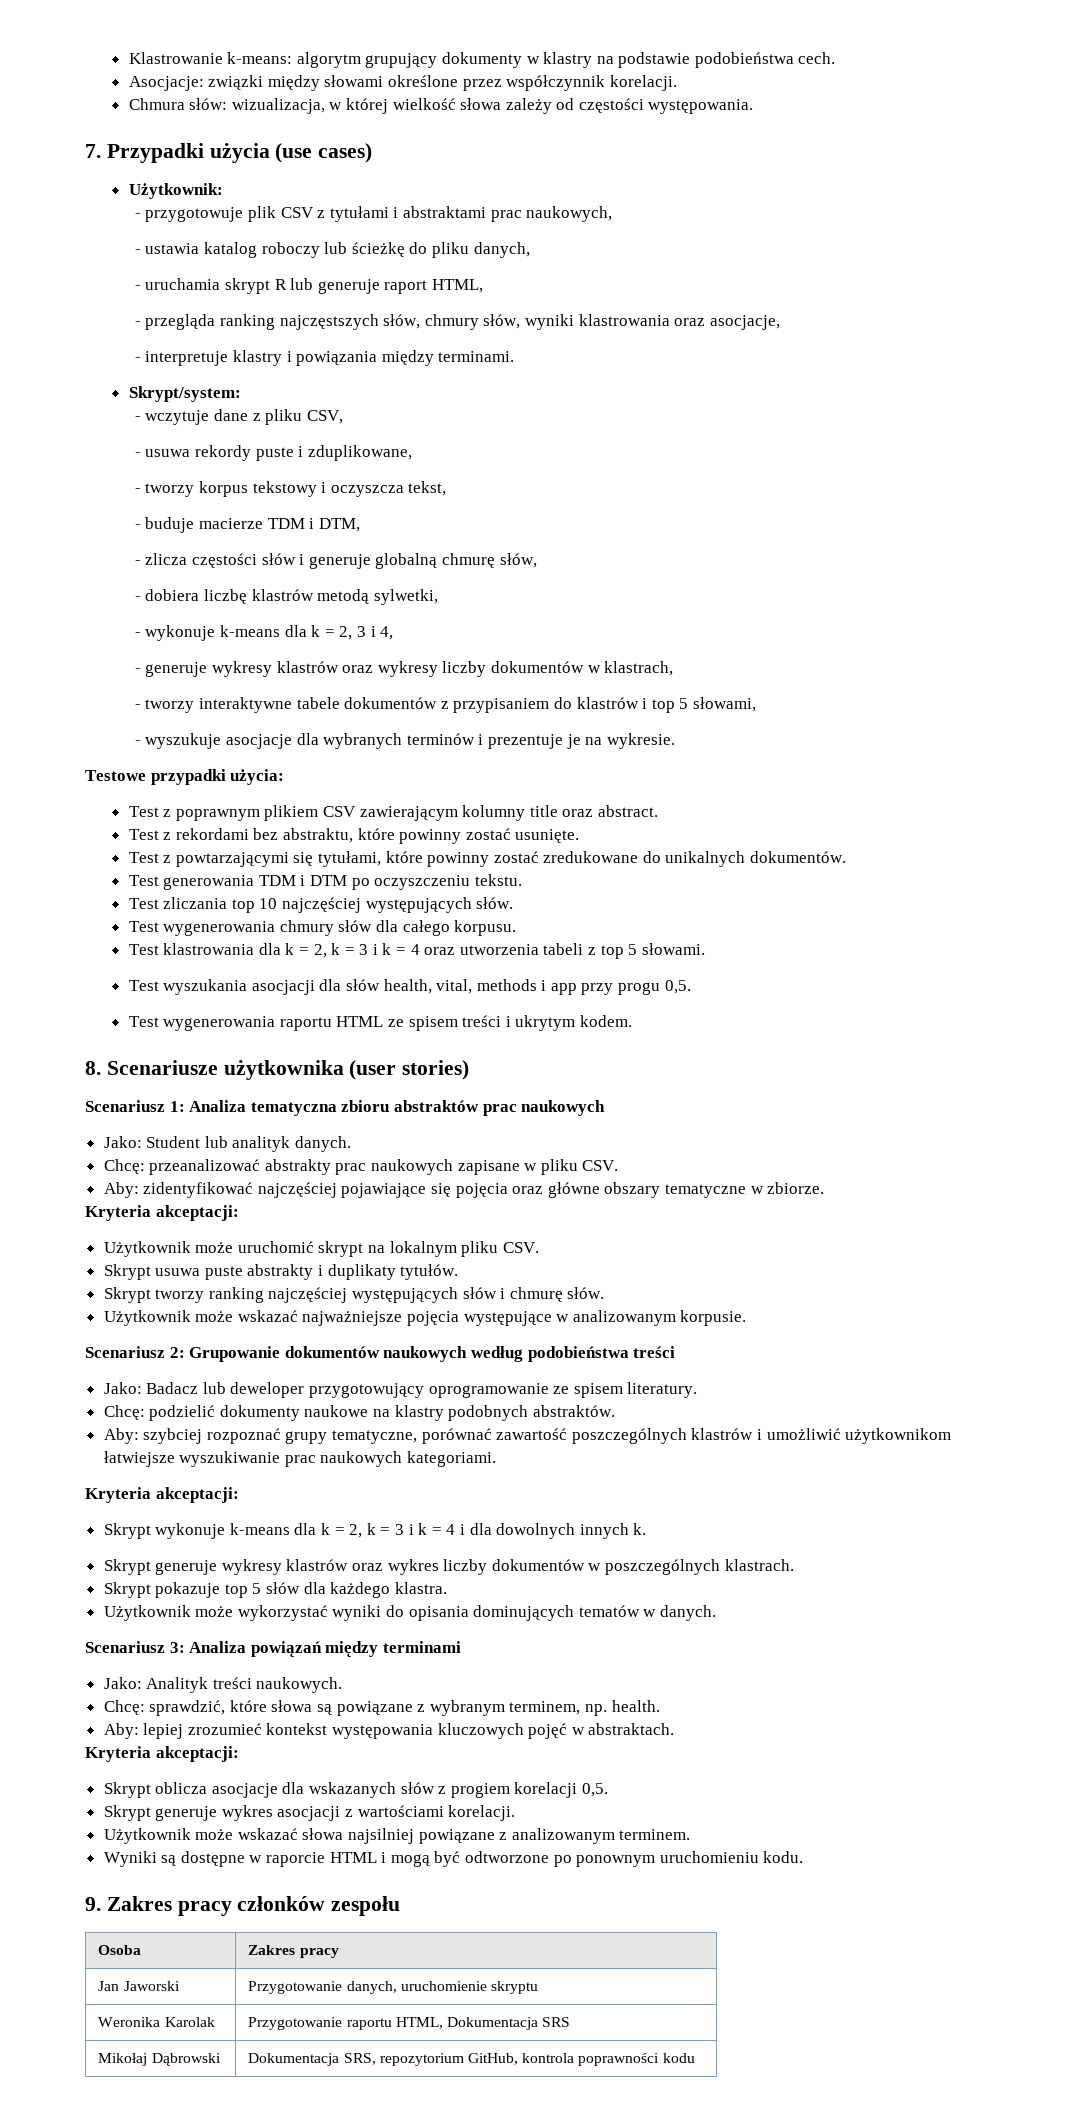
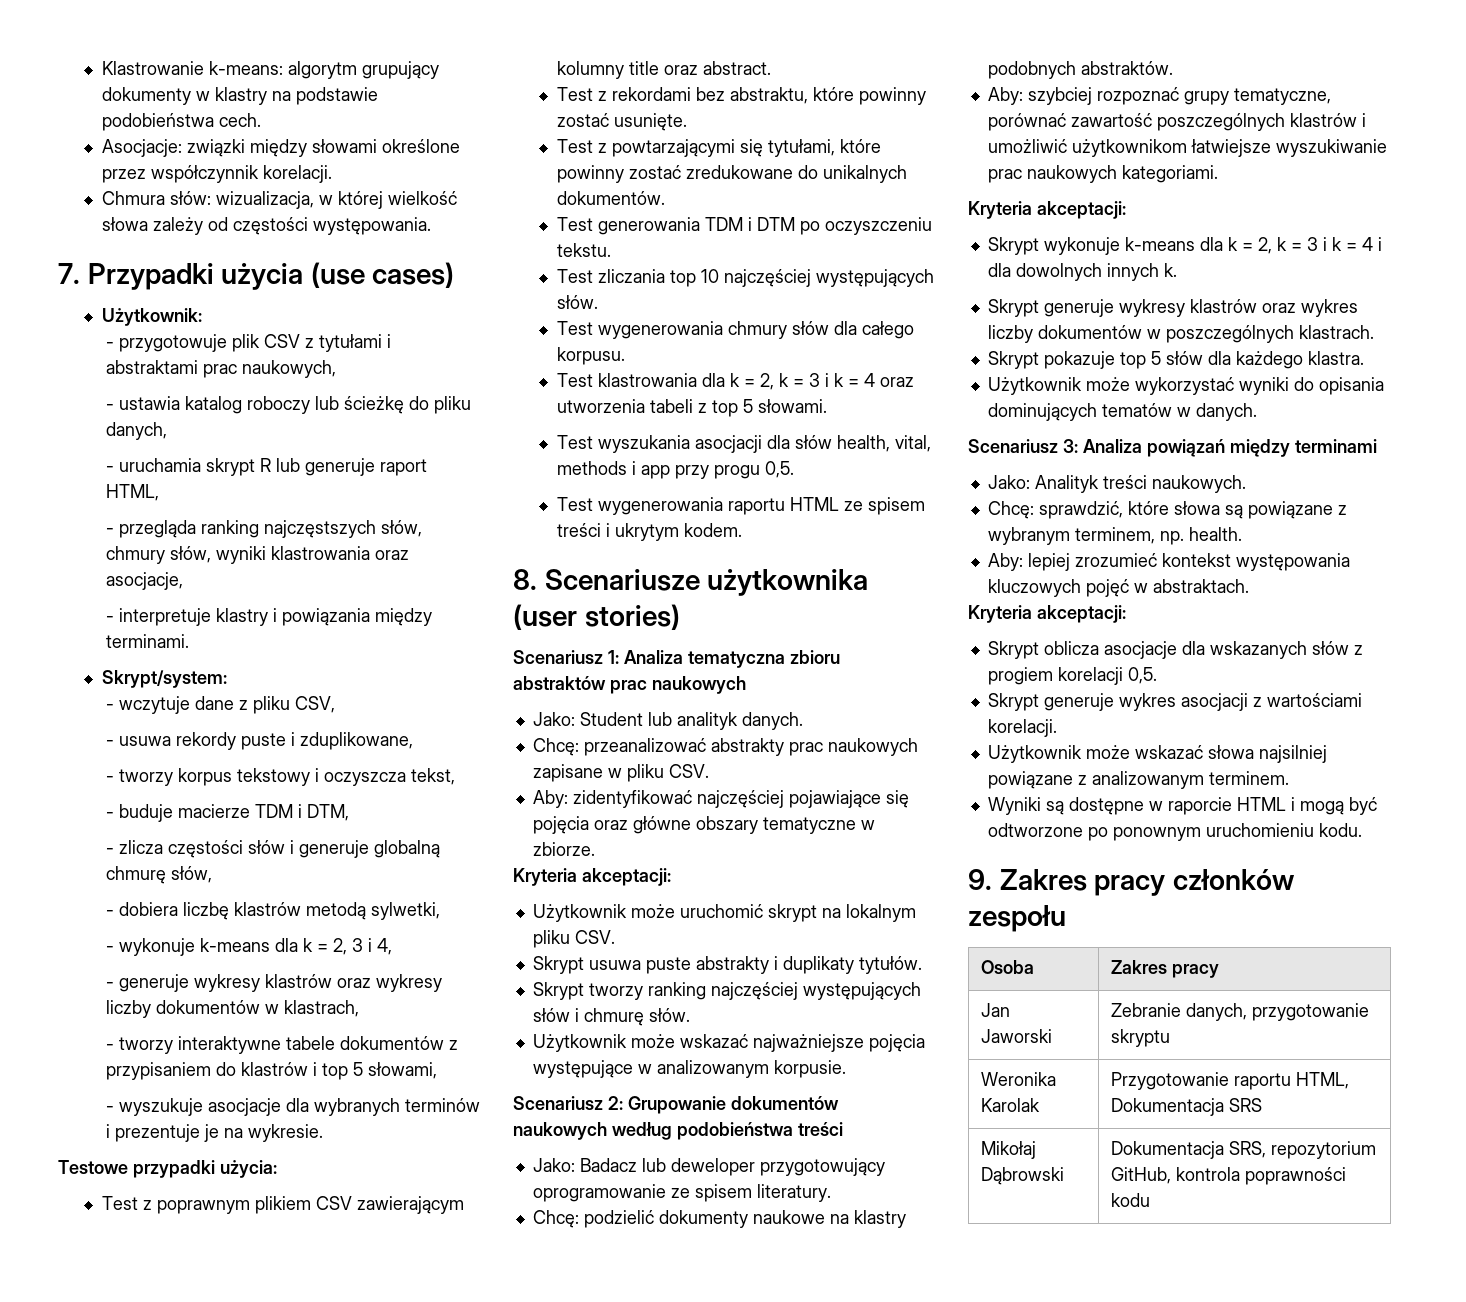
- Jan Jaworski | Przygotowanie danych, uruchomienie skryptu
+ Jan Jaworski | Zebranie danych, przygotowanie skryptu

